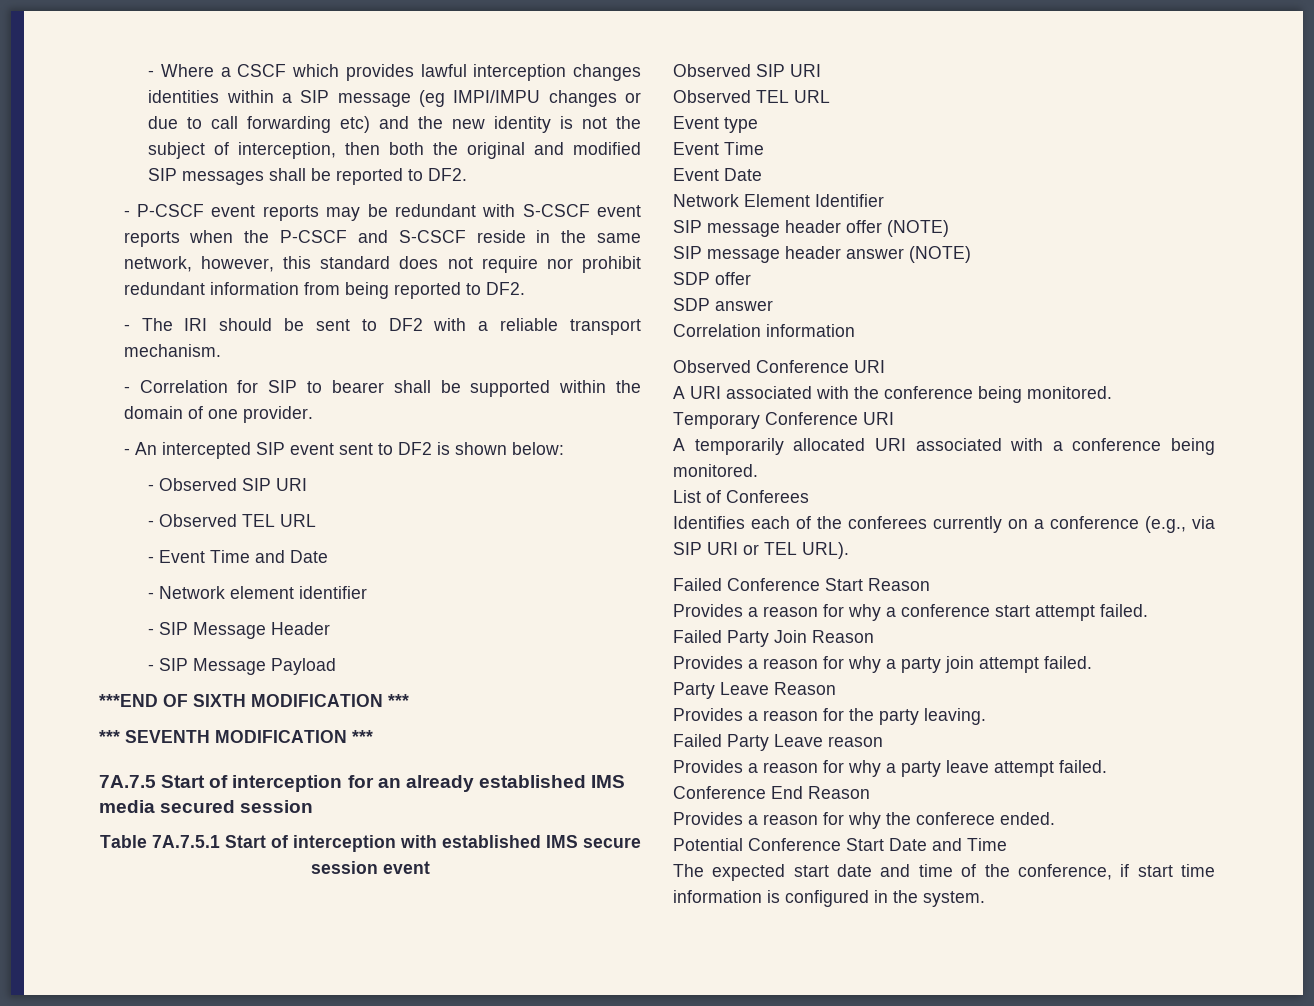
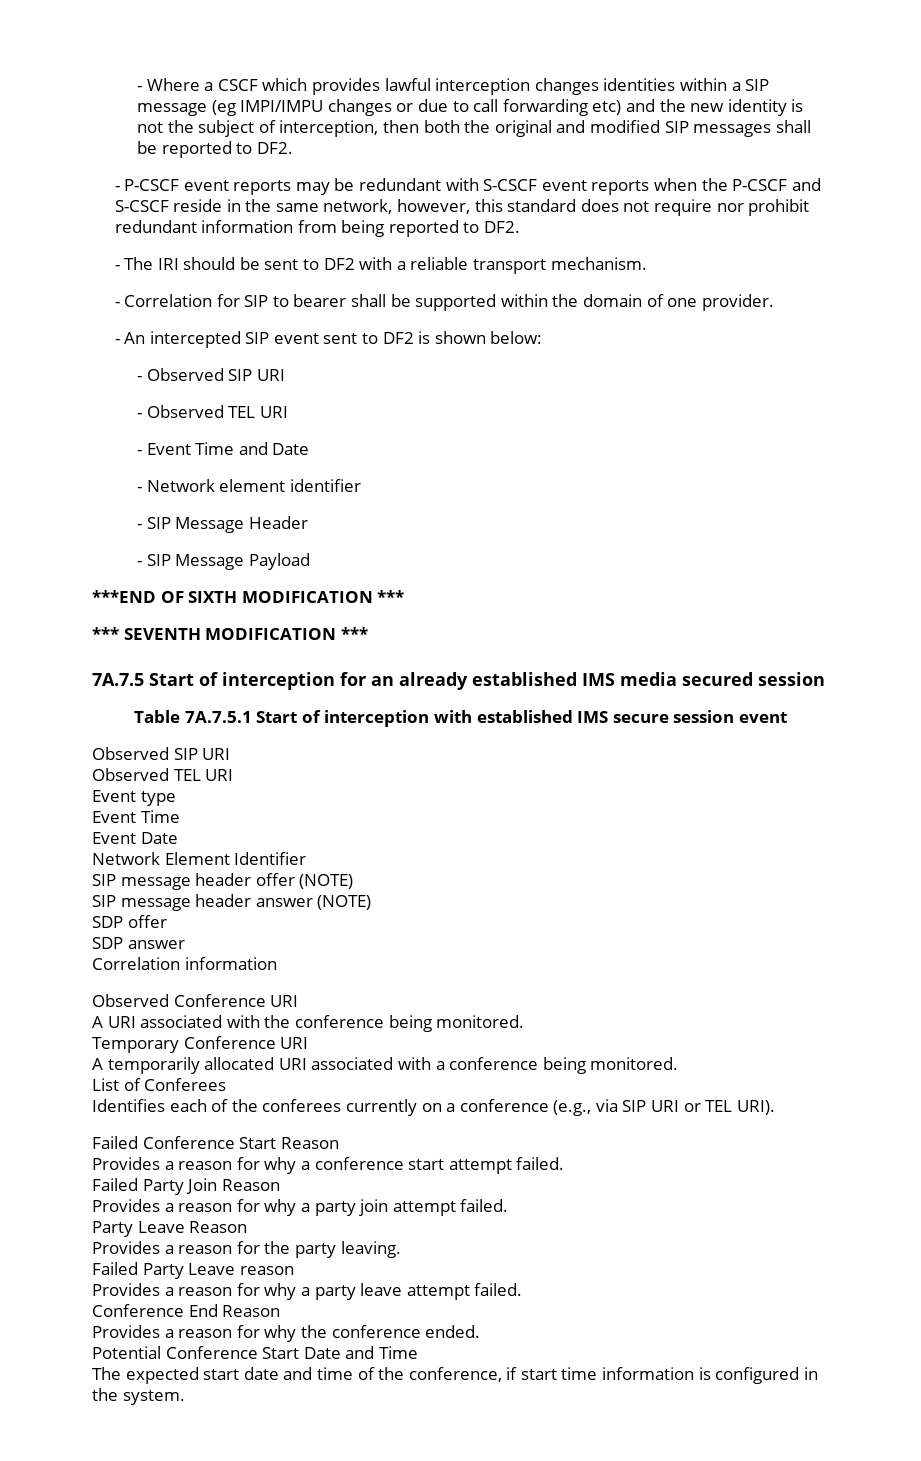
- - Observed TEL URL
+ - Observed TEL URI
  Table 7A.7.5.1 Start of interception with established IMS secure session event
  Observed SIP URI
- Observed TEL URL
+ Observed TEL URI
- Identifies each of the conferees currently on a conference (e.g., via SIP URI or TEL URL).
+ Identifies each of the conferees currently on a conference (e.g., via SIP URI or TEL URI).
- Provides a reason for why the conferece ended.
+ Provides a reason for why the conference ended.

